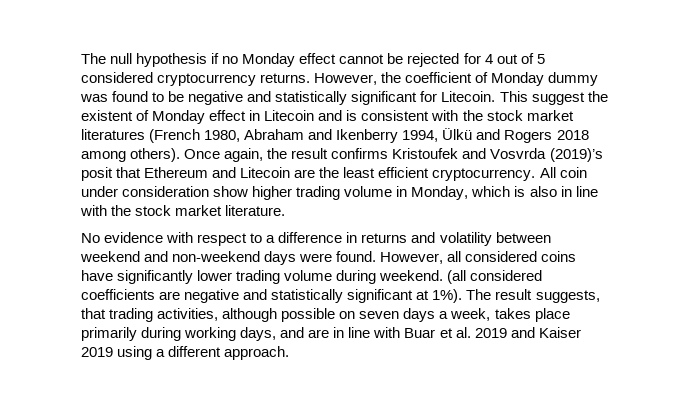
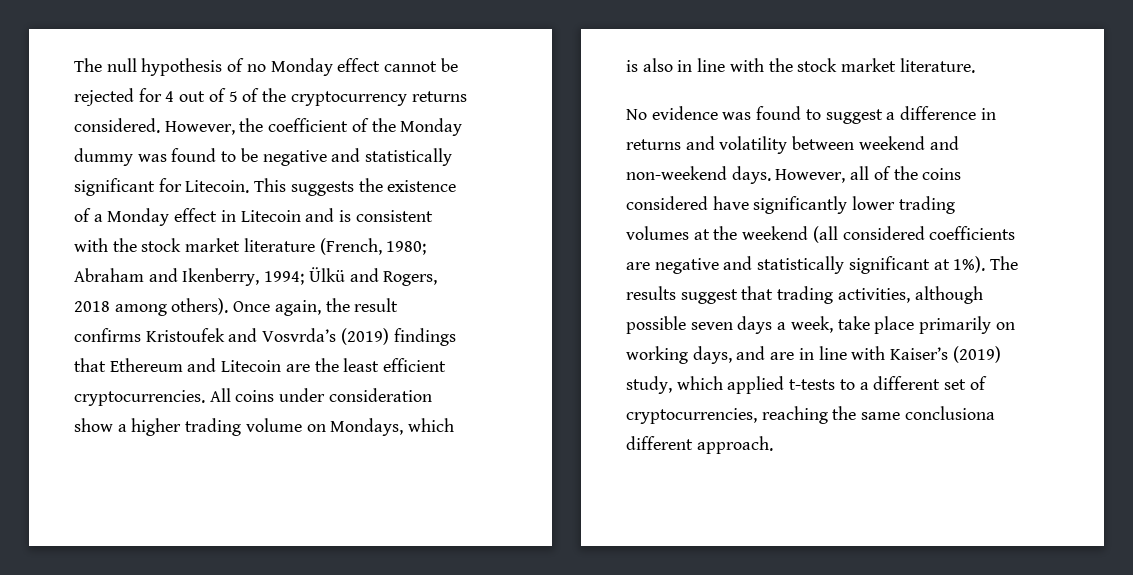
- The null hypothesis if no Monday effect cannot be rejected for 4 out of 5 considered cryptocurrency returns.
+ The null hypothesis of no Monday effect cannot be rejected for 4 out of 5 of the cryptocurrency returns considered.
- However, the coefficient of Monday dummy was found to be negative and statistically significant for Litecoin.
+ However, the coefficient of the Monday dummy was found to be negative and statistically significant for Litecoin.
- This suggest the existent of Monday effect in Litecoin and is consistent with the stock market literatures (French 1980, Abraham and Ikenberry 1994, Ülkü and Rogers 2018 among others).
+ This suggests the existence of a Monday effect in Litecoin and is consistent with the stock market literature (French, 1980; Abraham and Ikenberry, 1994; Ülkü and Rogers, 2018 among others).
- Once again, the result confirms Kristoufek and Vosvrda (2019)’s posit that Ethereum and Litecoin are the least efficient cryptocurrency. All coin under consideration show higher trading volume in Monday, which is also in line with the stock market literature.
+ Once again, the result confirms Kristoufek and Vosvrda’s (2019) findings that Ethereum and Litecoin are the least efficient cryptocurrencies. All coins under consideration show a higher trading volume on Mondays, which is also in line with the stock market literature.
- No evidence with respect to a difference in returns and volatility between weekend and non-weekend days were found. However, all considered coins have significantly lower trading volume during weekend. (all considered coefficients are negative and statistically significant at 1%).
+ No evidence was found to suggest a difference in returns and volatility between weekend and non-weekend days. However, all of the coins considered have significantly lower trading volumes at the weekend (all considered coefficients are negative and statistically significant at 1%).
- The result suggests, that trading activities, although possible on seven days a week, takes place primarily during working days, and are in line with Buar et al. 2019 and Kaiser 2019 using a different approach.
+ The results suggest that trading activities, although possible seven days a week, take place primarily on working days, and are in line with Kaiser’s (2019) study, which applied t-tests to a different set of cryptocurrencies, reaching the same conclusiona different approach.

